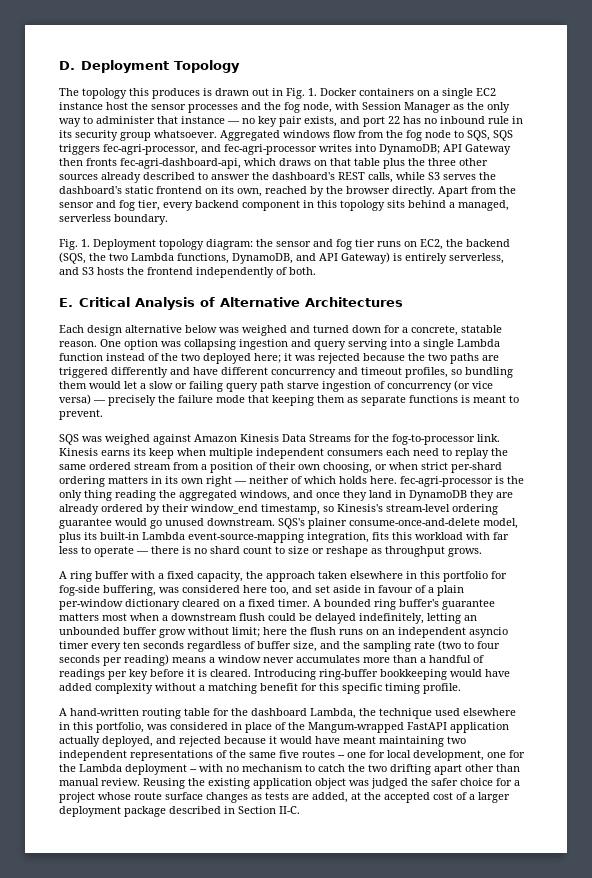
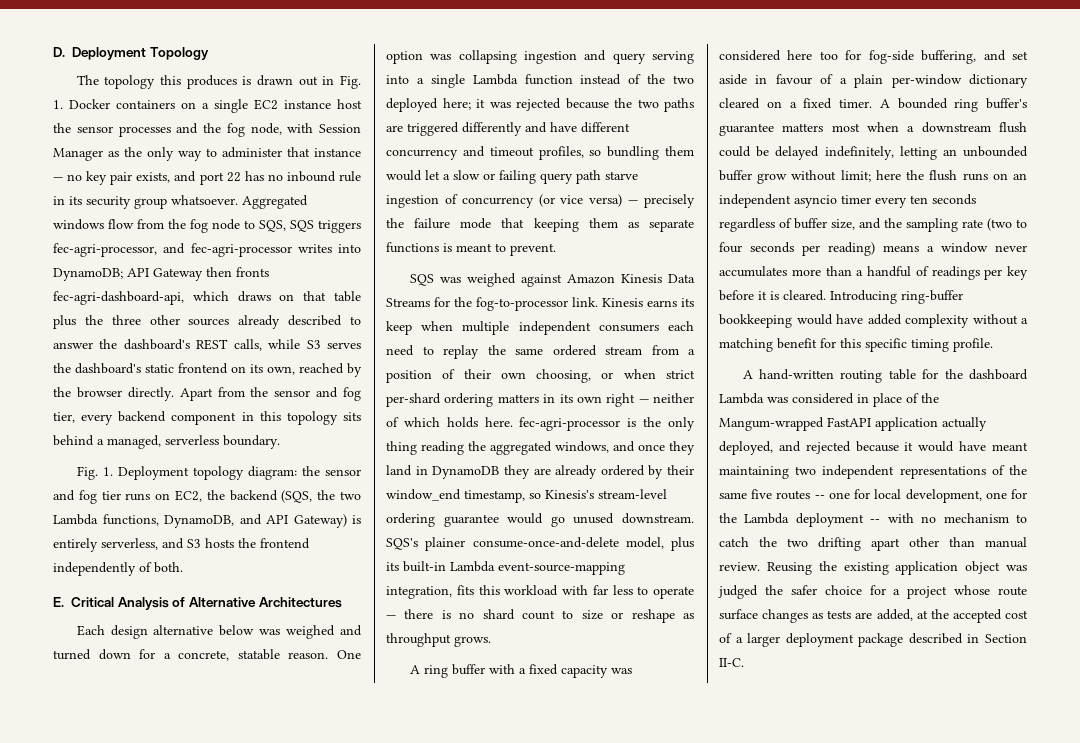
- A ring buffer with a fixed capacity, the approach taken elsewhere in this portfolio for fog-side buffering, was considered here too, and set aside in favour of a plain per-window dictionary cleared on a fixed timer.
+ A ring buffer with a fixed capacity was considered here too for fog-side buffering, and set aside in favour of a plain per-window dictionary cleared on a fixed timer.
- A hand-written routing table for the dashboard Lambda, the technique used elsewhere in this portfolio, was considered in place of the Mangum-wrapped FastAPI application actually deployed, and rejected because it would have meant maintaining two independent representations of the same five routes -- one for local development, one for the Lambda deployment -- with no mechanism to catch the two drifting apart other than manual review.
+ A hand-written routing table for the dashboard Lambda was considered in place of the Mangum-wrapped FastAPI application actually deployed, and rejected because it would have meant maintaining two independent representations of the same five routes -- one for local development, one for the Lambda deployment -- with no mechanism to catch the two drifting apart other than manual review.

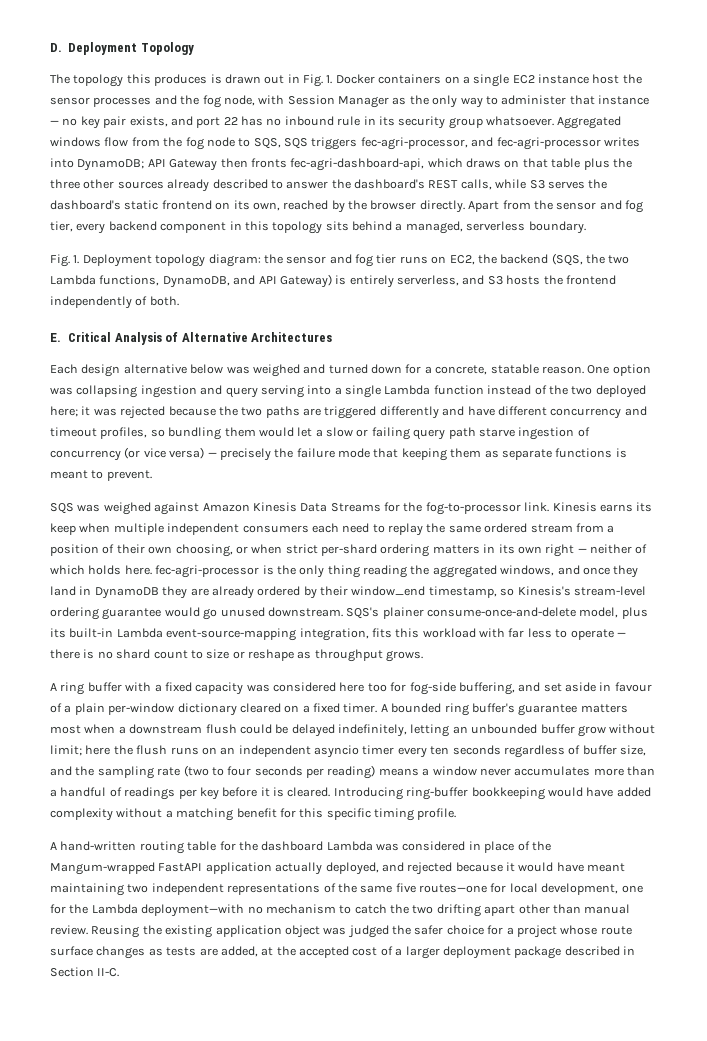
- A hand-written routing table for the dashboard Lambda was considered in place of the Mangum-wrapped FastAPI application actually deployed, and rejected because it would have meant maintaining two independent representations of the same five routes -- one for local development, one for the Lambda deployment -- with no mechanism to catch the two drifting apart other than manual review.
+ A hand-written routing table for the dashboard Lambda was considered in place of the Mangum-wrapped FastAPI application actually deployed, and rejected because it would have meant maintaining two independent representations of the same five routes—one for local development, one for the Lambda deployment—with no mechanism to catch the two drifting apart other than manual review.

